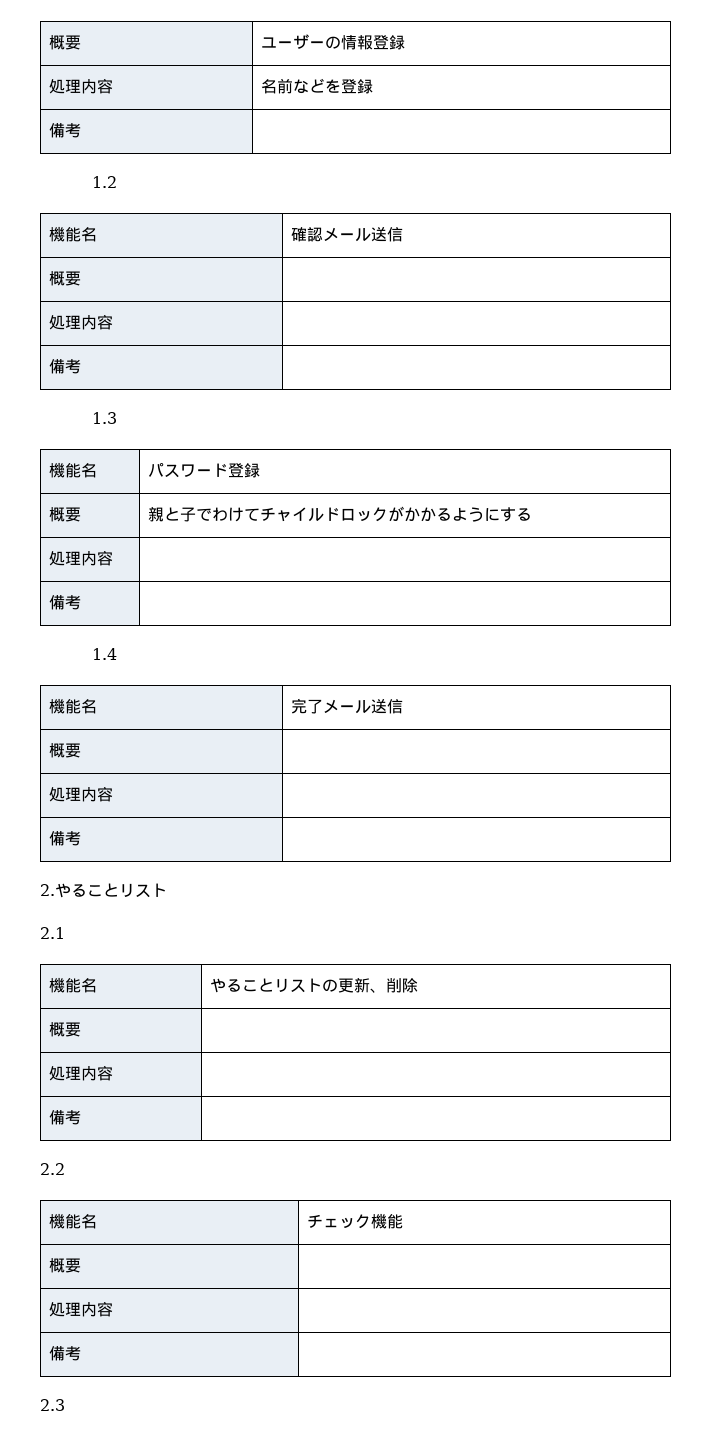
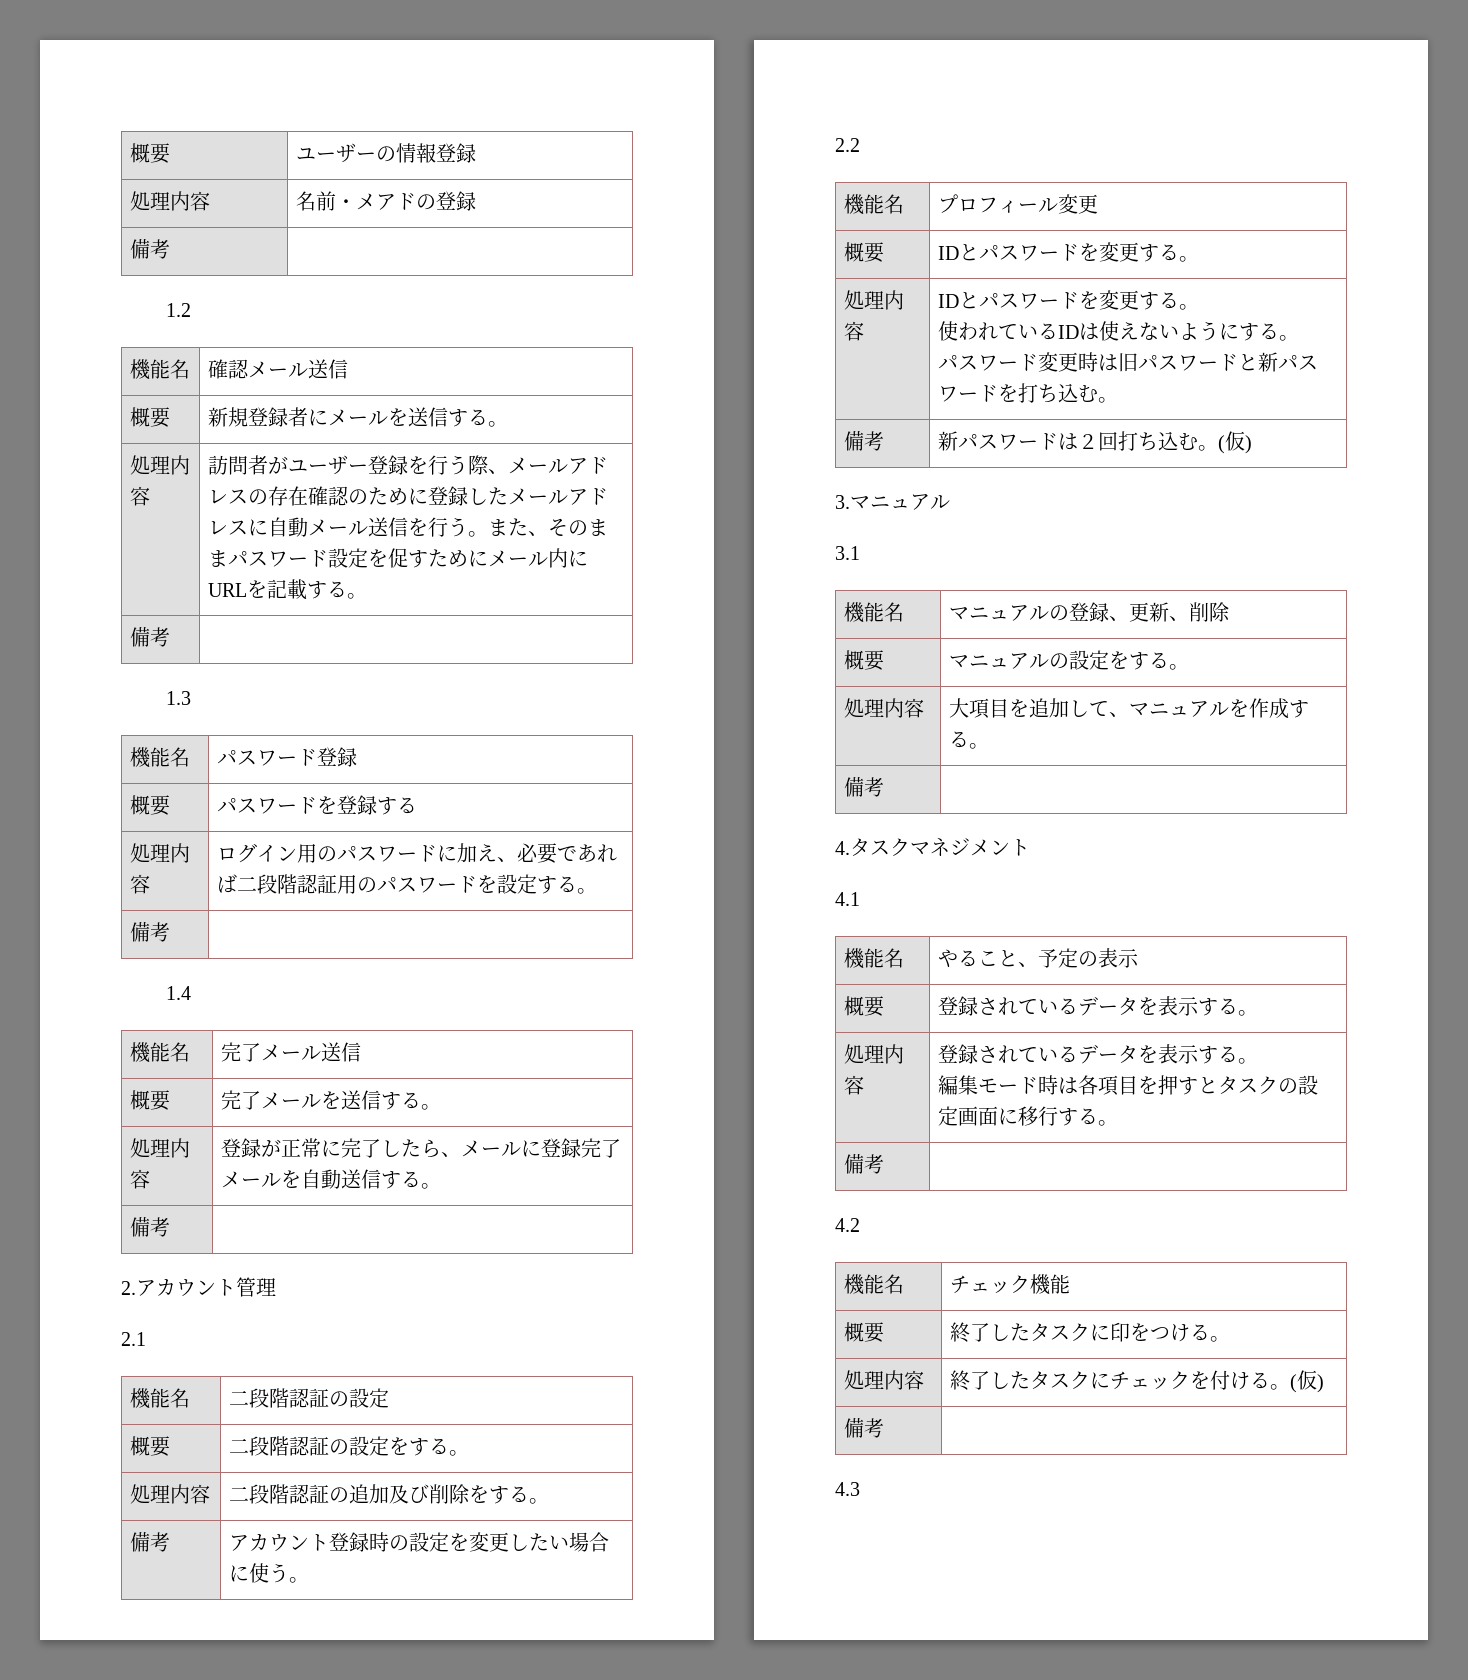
- 処理内容 | 名前などを登録
+ 処理内容 | 名前・メアドの登録
  機能名 | 確認メール送信
- 概要 |
- 処理内容 |
+ 概要 | 新規登録者にメールを送信する。
+ 処理内容 | 訪問者がユーザー登録を行う際、メールアドレスの存在確認のために登録したメールアドレスに自動メール送信を行う。また、そのままパスワード設定を促すためにメール内にURLを記載する。
- 概要 | 親と子でわけてチャイルドロックがかかるようにする
- 処理内容 |
+ 概要 | パスワードを登録する
+ 処理内容 | ログイン用のパスワードに加え、必要であれば二段階認証用のパスワードを設定する。
  機能名 | 完了メール送信
- 概要 |
- 処理内容 |
+ 概要 | 完了メールを送信する。
+ 処理内容 | 登録が正常に完了したら、メールに登録完了メールを自動送信する。
  備考 |
- 2.やることリスト
+ 2.アカウント管理
+ 2.1
+ 機能名 | 二段階認証の設定
+ 概要 | 二段階認証の設定をする。
+ 処理内容 | 二段階認証の追加及び削除をする。
+ 備考 | アカウント登録時の設定を変更したい場合に使う。
+ 2.2
+ 機能名 | プロフィール変更
+ 概要 | IDとパスワードを変更する。
+ 処理内容 | IDとパスワードを変更する。
+ 使われているIDは使えないようにする。
+ パスワード変更時は旧パスワードと新パスワードを打ち込む。
+ 備考 | 新パスワードは２回打ち込む。(仮)
+ 3.マニュアル
+ 3.1
+ 機能名 | マニュアルの登録、更新、削除
+ 概要 | マニュアルの設定をする。
+ 処理内容 | 大項目を追加して、マニュアルを作成する。
+ 備考 |
+ 4.タスクマネジメント
- 2.1
+ 4.1
- 機能名 | やることリストの更新、削除
- 概要 |
- 処理内容 |
+ 機能名 | やること、予定の表示
+ 概要 | 登録されているデータを表示する。
+ 処理内容 | 登録されているデータを表示する。
+ 編集モード時は各項目を押すとタスクの設定画面に移行する。
  備考 |
- 2.2
+ 4.2
  機能名 | チェック機能
- 概要 |
- 処理内容 |
+ 概要 | 終了したタスクに印をつける。
+ 処理内容 | 終了したタスクにチェックを付ける。(仮)
  備考 |
- 2.3
+ 4.3

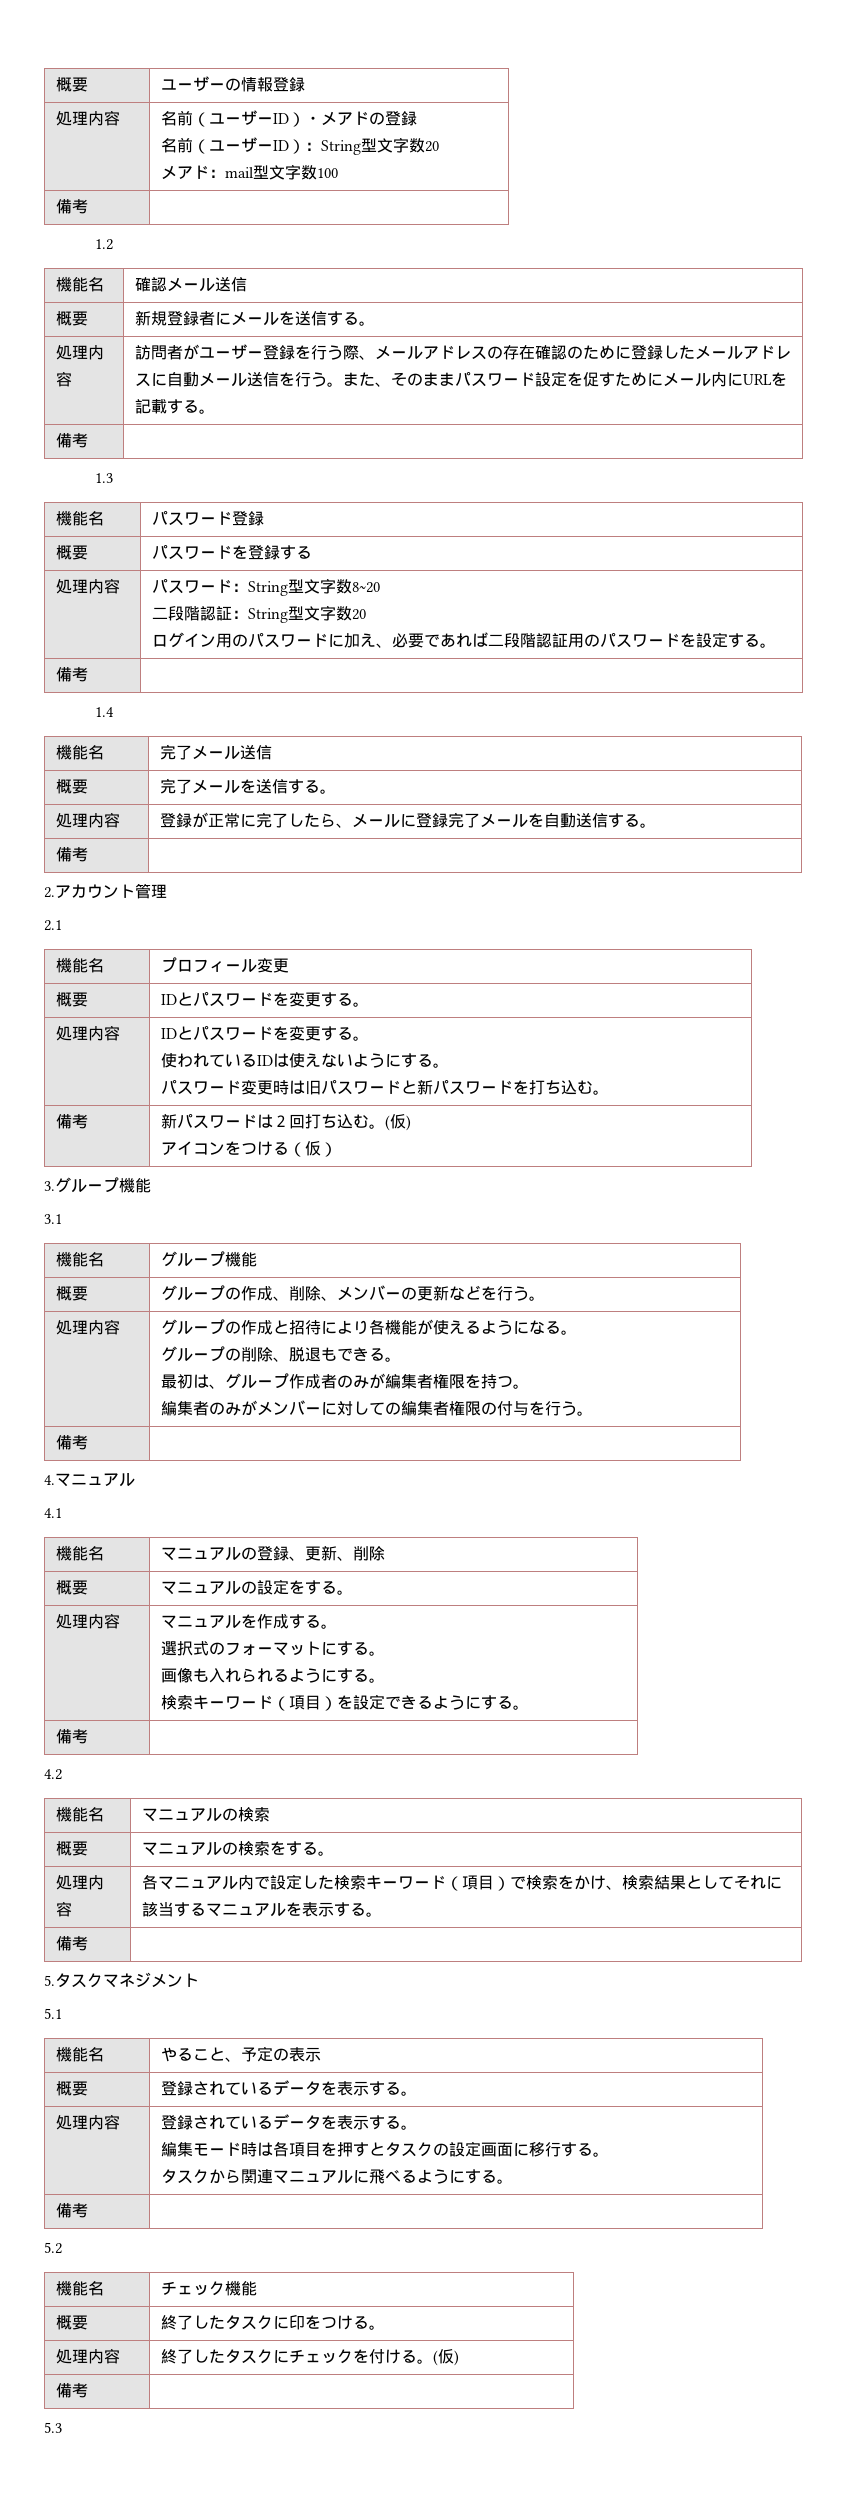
- 処理内容 | 名前・メアドの登録
+ 処理内容 | 名前（ユーザーID）・メアドの登録
+ 名前（ユーザーID）：String型文字数20
+ メアド：mail型文字数100
- 処理内容 | ログイン用のパスワードに加え、必要であれば二段階認証用のパスワードを設定する。
+ 処理内容 | パスワード：String型文字数8~20
+ 二段階認証：String型文字数20
+ ログイン用のパスワードに加え、必要であれば二段階認証用のパスワードを設定する。
- 機能名 | 二段階認証の設定
- 概要 | 二段階認証の設定をする。
- 処理内容 | 二段階認証の追加及び削除をする。
- 備考 | アカウント登録時の設定を変更したい場合に使う。
- 2.2
  備考 | 新パスワードは２回打ち込む。(仮)
- 3.マニュアル
+ アイコンをつける（仮）
+ 3.グループ機能
+ 3.1
+ 機能名 | グループ機能
+ 概要 | グループの作成、削除、メンバーの更新などを行う。
+ 処理内容 | グループの作成と招待により各機能が使えるようになる。
+ グループの削除、脱退もできる。
+ 最初は、グループ作成者のみが編集者権限を持つ。
+ 編集者のみがメンバーに対しての編集者権限の付与を行う。
+ 備考 |
+ 4.マニュアル
- 3.1
+ 4.1
- 処理内容 | 大項目を追加して、マニュアルを作成する。
+ 処理内容 | マニュアルを作成する。
+ 選択式のフォーマットにする。
+ 画像も入れられるようにする。
+ 検索キーワード（項目）を設定できるようにする。
  備考 |
- 4.タスクマネジメント
+ 4.2
+ 機能名 | マニュアルの検索
+ 概要 | マニュアルの検索をする。
+ 処理内容 | 各マニュアル内で設定した検索キーワード（項目）で検索をかけ、検索結果としてそれに該当するマニュアルを表示する。
+ 備考 |
+ 5.タスクマネジメント
- 4.1
+ 5.1
  処理内容 | 登録されているデータを表示する。
  編集モード時は各項目を押すとタスクの設定画面に移行する。
+ タスクから関連マニュアルに飛べるようにする。
  備考 |
- 4.2
+ 5.2
- 4.3
+ 5.3

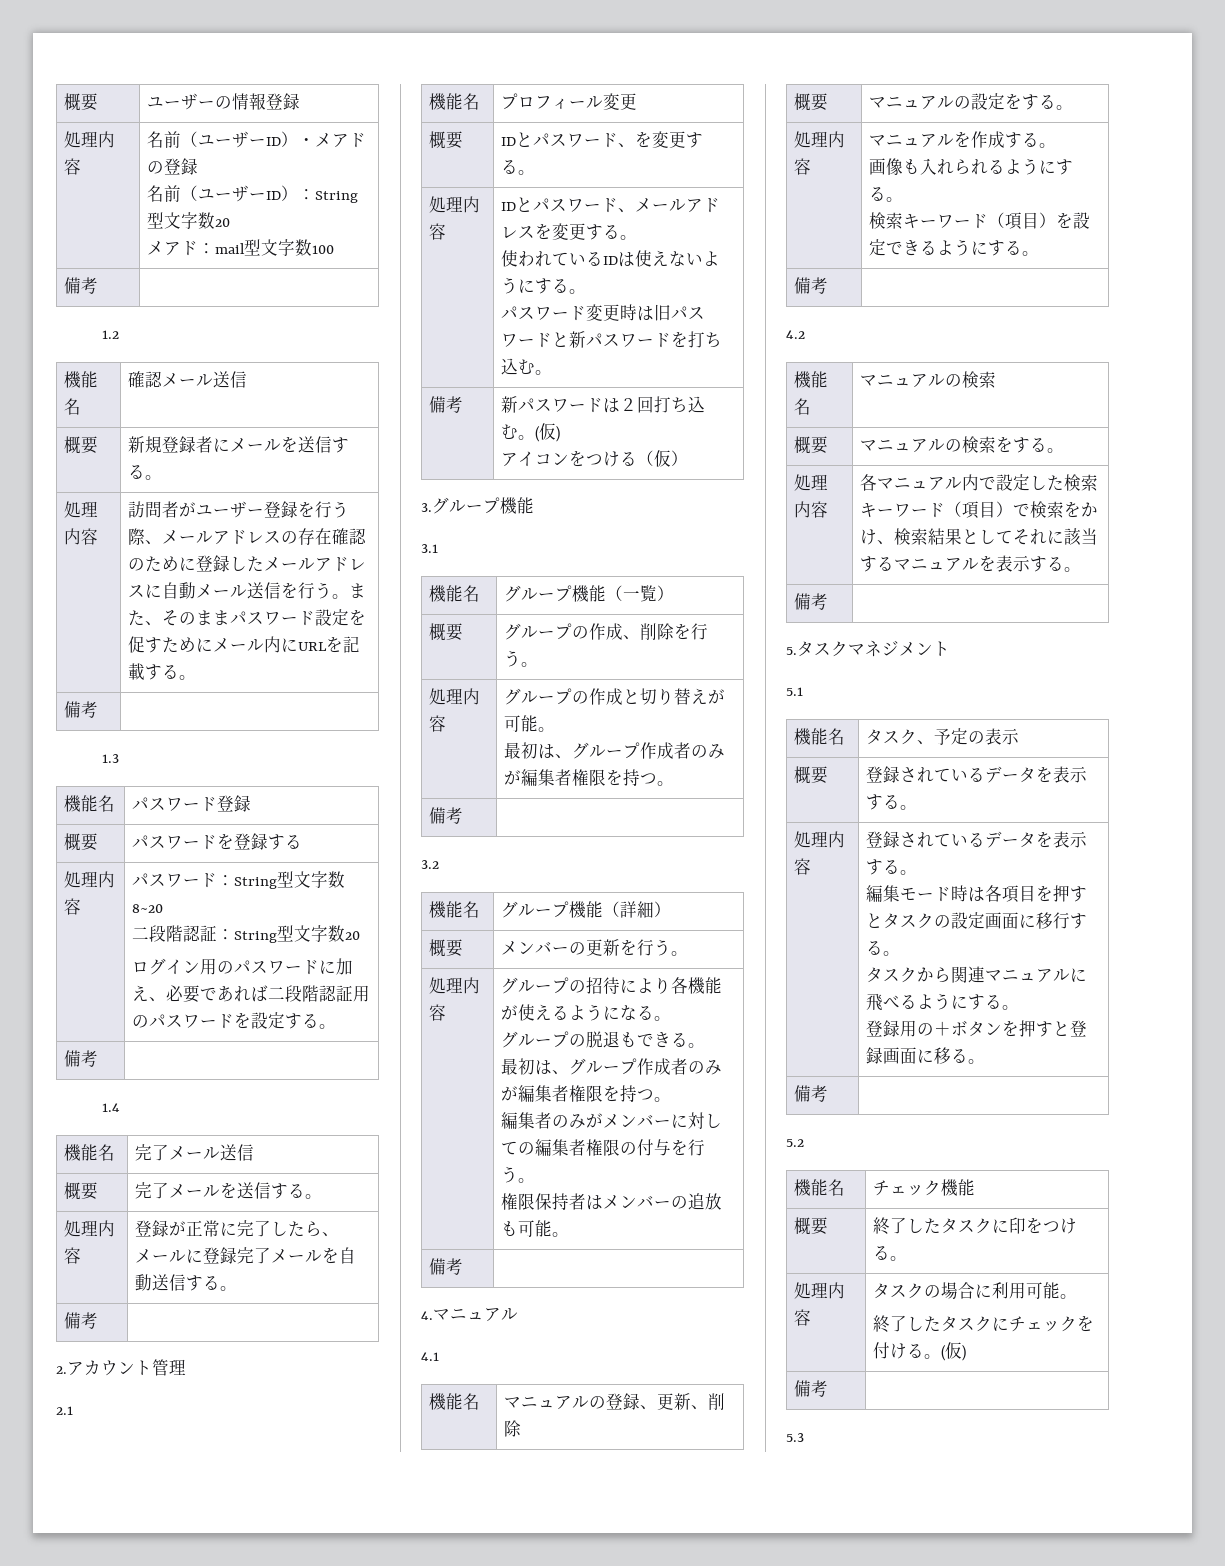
- 概要 | IDとパスワードを変更する。
+ 概要 | IDとパスワード、を変更する。
- 処理内容 | IDとパスワードを変更する。
+ 処理内容 | IDとパスワード、メールアドレスを変更する。
- 機能名 | グループ機能
+ 機能名 | グループ機能（一覧）
- 概要 | グループの作成、削除、メンバーの更新などを行う。
+ 概要 | グループの作成、削除を行う。
- グループの作成と招待により各機能が使えるようになる。
+ グループの作成と切り替えが可能。
+ 最初は、グループ作成者のみが編集者権限を持つ。
+ 備考 |
+ 3.2
+ 機能名 | グループ機能（詳細）
+ 概要 | メンバーの更新を行う。
+ 処理内容 | グループの招待により各機能が使えるようになる。
- グループの削除、脱退もできる。
+ グループの脱退もできる。
+ 権限保持者はメンバーの追放も可能。
  処理内容 | マニュアルを作成する。
- 選択式のフォーマットにする。
- 機能名 | やること、予定の表示
+ 機能名 | タスク、予定の表示
+ 登録用の＋ボタンを押すと登録画面に移る。
- 処理内容 | 終了したタスクにチェックを付ける。(仮)
+ 処理内容 | タスクの場合に利用可能。
+ 終了したタスクにチェックを付ける。(仮)

